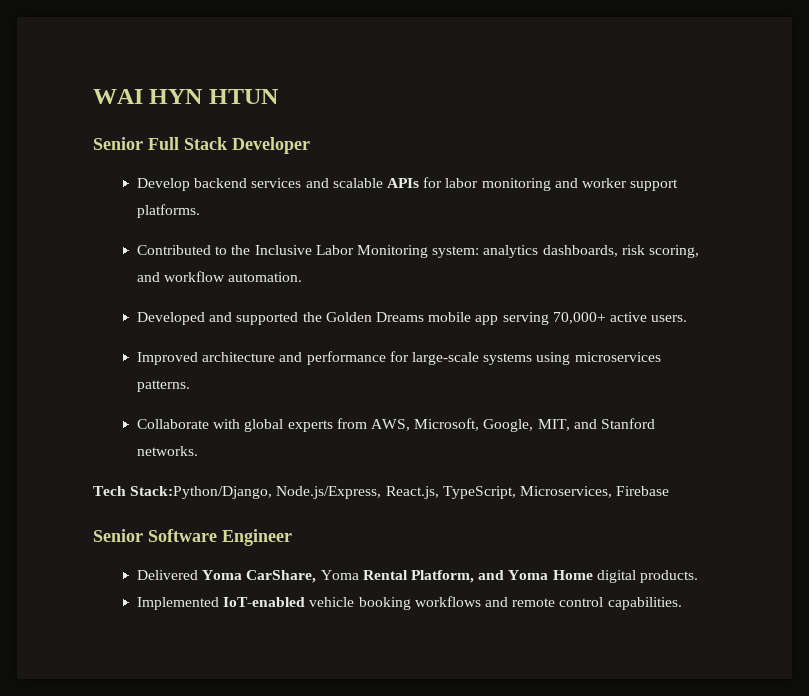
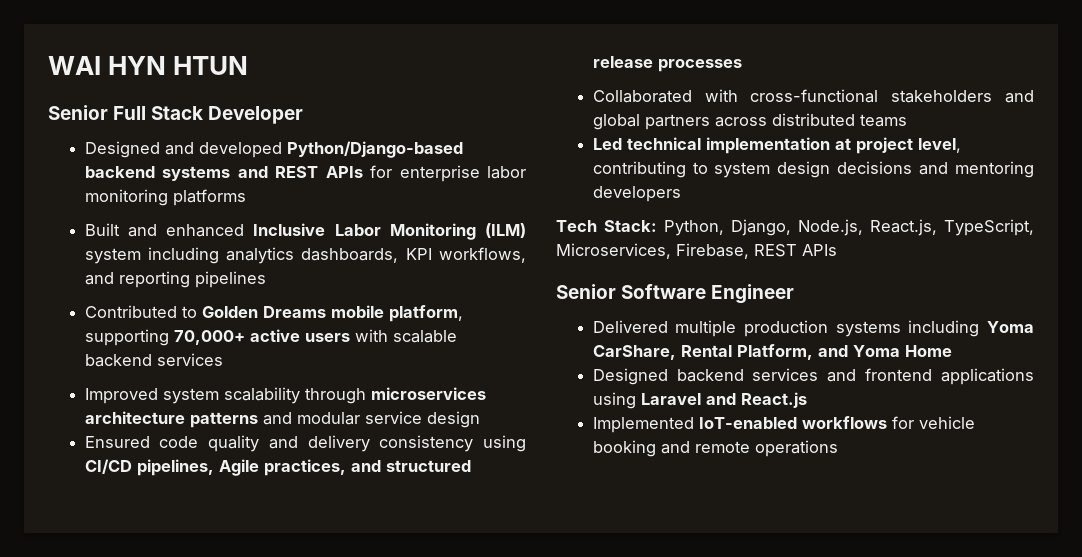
- Develop backend services and scalable APIs for labor monitoring and worker support platforms.
- Contributed to the Inclusive Labor Monitoring system: analytics dashboards, risk scoring, and workflow automation.
- Developed and supported the Golden Dreams mobile app serving 70,000+ active users.
- Improved architecture and performance for large-scale systems using microservices patterns.
- Collaborate with global experts from AWS, Microsoft, Google, MIT, and Stanford networks.
- Tech Stack:Python/Django, Node.js/Express, React.js, TypeScript, Microservices, Firebase
+ Designed and developed Python/Django-based backend systems and REST APIs for enterprise labor monitoring platforms
+ Built and enhanced Inclusive Labor Monitoring (ILM) system including analytics dashboards, KPI workflows, and reporting pipelines
+ Contributed to Golden Dreams mobile platform, supporting 70,000+ active users with scalable backend services
+ Improved system scalability through microservices architecture patterns and modular service design
+ Ensured code quality and delivery consistency using CI/CD pipelines, Agile practices, and structured release processes
+ Collaborated with cross-functional stakeholders and global partners across distributed teams
+ Led technical implementation at project level, contributing to system design decisions and mentoring developers
+ Tech Stack: Python, Django, Node.js, React.js, TypeScript, Microservices, Firebase, REST APIs
- Delivered Yoma CarShare, Yoma Rental Platform, and Yoma Home digital products.
+ Delivered multiple production systems including Yoma CarShare, Rental Platform, and Yoma Home
+ Designed backend services and frontend applications using Laravel and React.js
- Implemented IoT-enabled vehicle booking workflows and remote control capabilities.
+ Implemented IoT-enabled workflows for vehicle booking and remote operations

